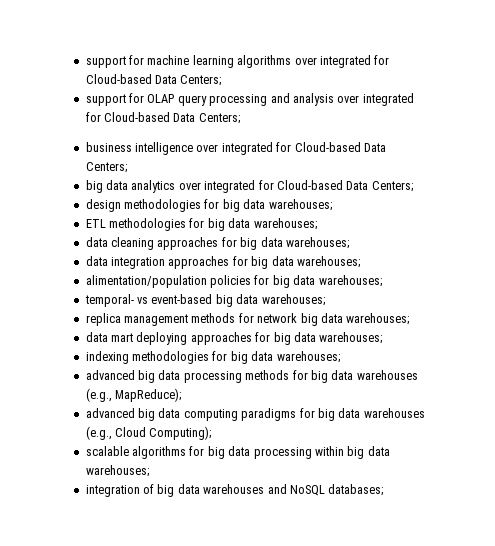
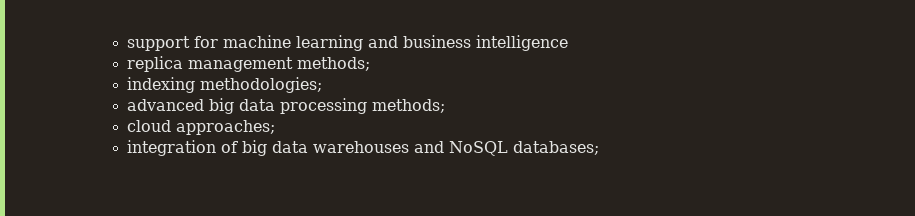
- support for machine learning algorithms over integrated for Cloud-based Data Centers;
- support for OLAP query processing and analysis over integrated for Cloud-based Data Centers;
- business intelligence over integrated for Cloud-based Data Centers;
- big data analytics over integrated for Cloud-based Data Centers;
- design methodologies for big data warehouses;
- ETL methodologies for big data warehouses;
- data cleaning approaches for big data warehouses;
- data integration approaches for big data warehouses;
- alimentation/population policies for big data warehouses;
- temporal- vs event-based big data warehouses;
- replica management methods for network big data warehouses;
- data mart deploying approaches for big data warehouses;
- indexing methodologies for big data warehouses;
- advanced big data processing methods for big data warehouses (e.g., MapReduce);
- advanced big data computing paradigms for big data warehouses (e.g., Cloud Computing);
- scalable algorithms for big data processing within big data warehouses;
+ support for machine learning and business intelligence
+ replica management methods;
+ indexing methodologies;
+ advanced big data processing methods;
+ cloud approaches;

